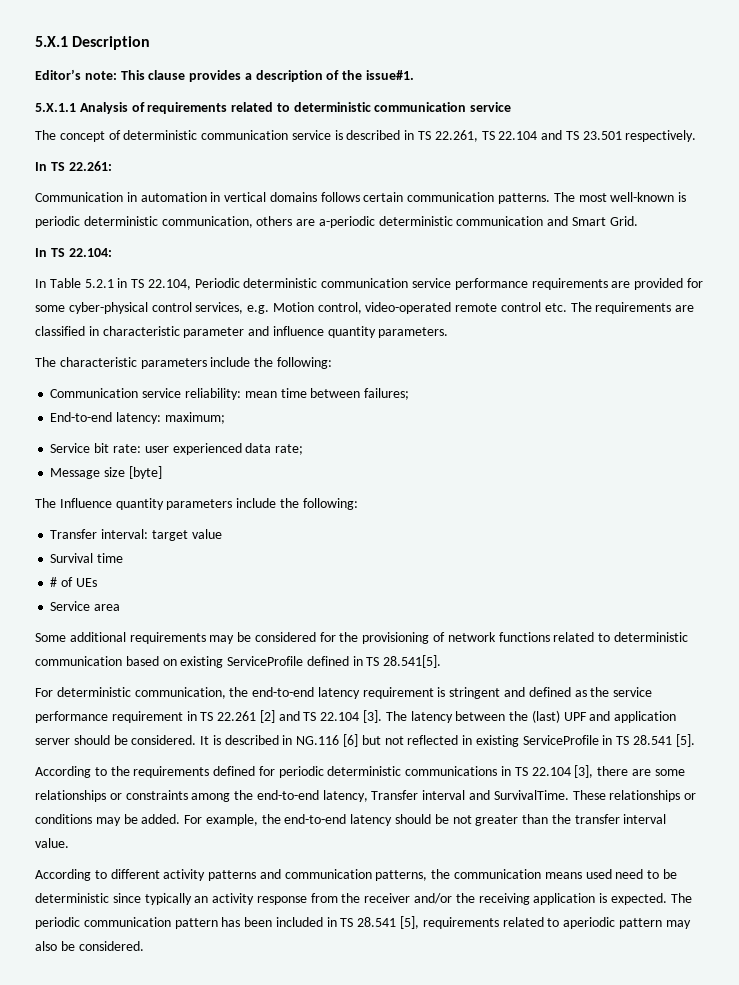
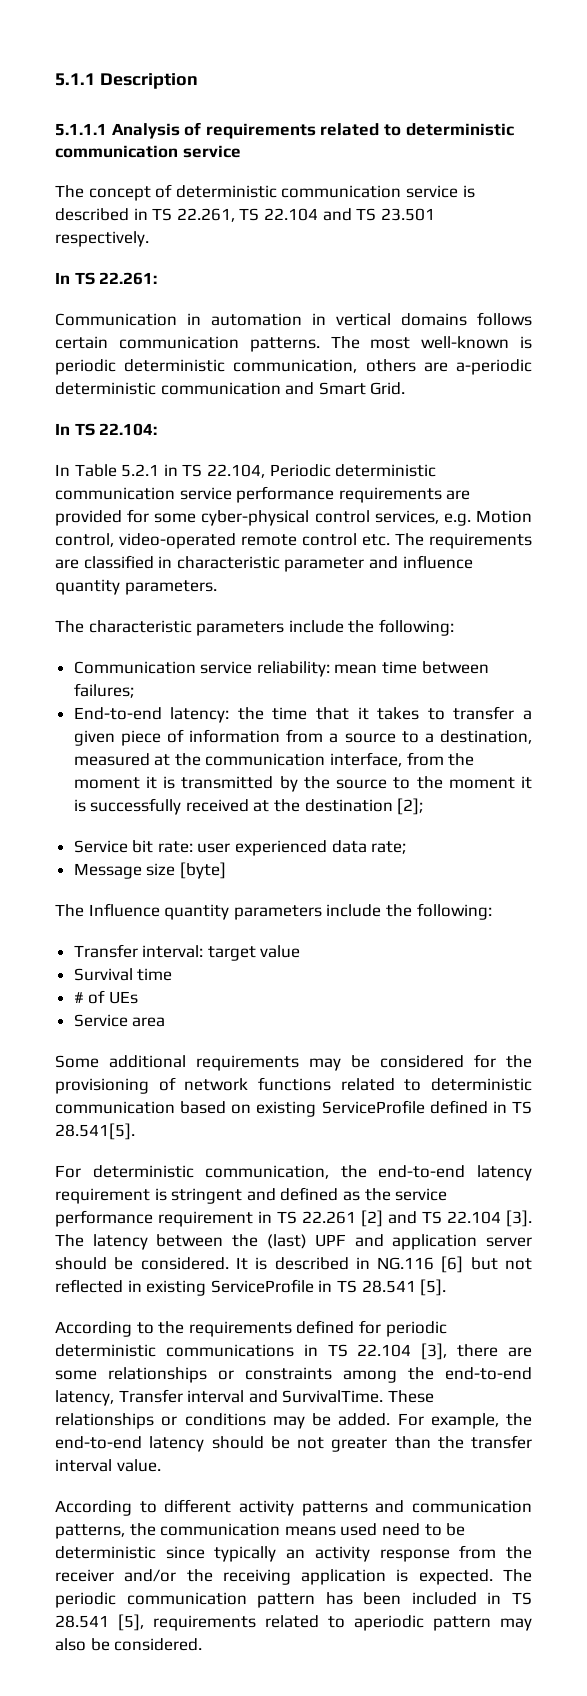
- 5.X.1 Description
+ 5.1.1 Description
- Editor’s note: This clause provides a description of the issue#1.
- 5.X.1.1 Analysis of requirements related to deterministic communication service
+ 5.1.1.1 Analysis of requirements related to deterministic communication service
- End-to-end latency: maximum;
+ End-to-end latency: the time that it takes to transfer a given piece of information from a source to a destination, measured at the communication interface, from the moment it is transmitted by the source to the moment it is successfully received at the destination [2];

